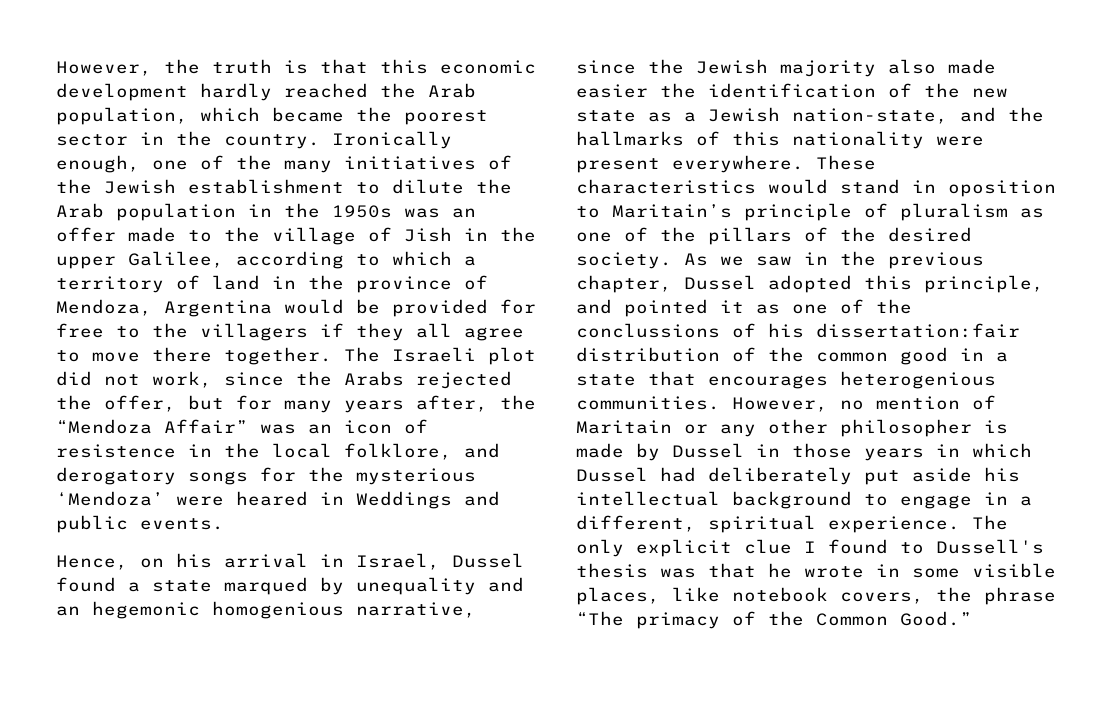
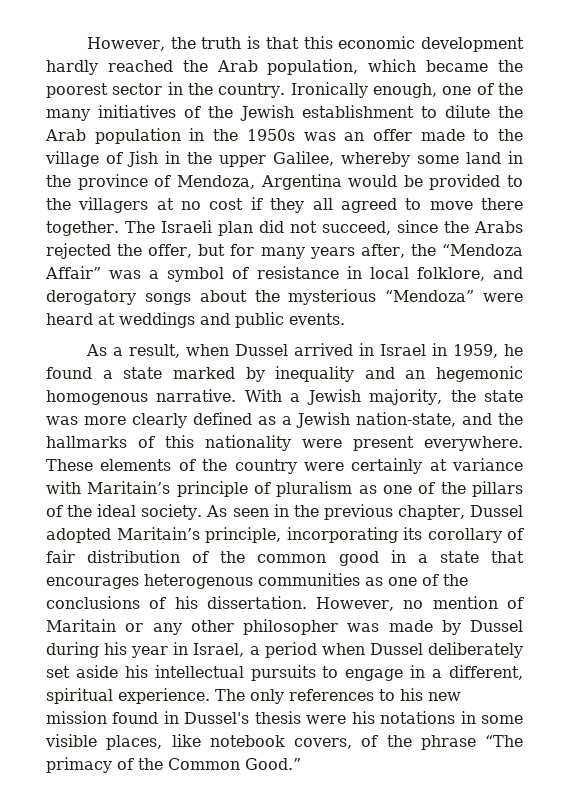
- Ironically enough, one of the many initiatives of the Jewish establishment to dilute the Arab population in the 1950s was an offer made to the village of Jish in the upper Galilee, according to which a territory of land in the province of Mendoza, Argentina would be provided for free to the villagers if they all agree to move there together.
+ Ironically enough, one of the many initiatives of the Jewish establishment to dilute the Arab population in the 1950s was an offer made to the village of Jish in the upper Galilee, whereby some land in the province of Mendoza, Argentina would be provided to the villagers at no cost if they all agreed to move there together.
- The Israeli plot did not work, since the Arabs rejected the offer, but for many years after, the “Mendoza Affair” was an icon of resistence in the local folklore, and derogatory songs for the mysterious ‘Mendoza’ were heared in Weddings and public events.
- Hence, on his arrival in Israel, Dussel found a state marqued by unequality and an hegemonic homogenious narrative, since the Jewish majority also made easier the identification of the new state as a Jewish nation-state, and the hallmarks of this nationality were present everywhere.
+ The Israeli plan did not succeed, since the Arabs rejected the offer, but for many years after, the “Mendoza Affair” was a symbol of resistance in local folklore, and derogatory songs about the mysterious “Mendoza” were heard at weddings and public events.
+ As a result, when Dussel arrived in Israel in 1959, he found a state marked by inequality and an hegemonic homogenous narrative. With a Jewish majority, the state was more clearly defined as a Jewish nation-state, and the hallmarks of this nationality were present everywhere.
- These characteristics would stand in oposition to Maritain’s principle of pluralism as one of the pillars of the desired society.
+ These elements of the country were certainly at variance with Maritain’s principle of pluralism as one of the pillars of the ideal society.
- As we saw in the previous chapter, Dussel adopted this principle, and pointed it as one of the conclussions of his dissertation:fair distribution of the common good in a state that encourages heterogenious communities.
+ As seen in the previous chapter, Dussel adopted Maritain’s principle, incorporating its corollary of fair distribution of the common good in a state that encourages heterogenous communities as one of the conclusions of his dissertation.
- However, no mention of Maritain or any other philosopher is made by Dussel in those years in which Dussel had deliberately put aside his intellectual background to engage in a different, spiritual experience.
+ However, no mention of Maritain or any other philosopher was made by Dussel during his year in Israel, a period when Dussel deliberately set aside his intellectual pursuits to engage in a different, spiritual experience.
- The only explicit clue I found to Dussell's thesis was that he wrote in some visible places, like notebook covers, the phrase “The primacy of the Common Good.”
+ The only references to his new mission found in Dussel's thesis were his notations in some visible places, like notebook covers, of the phrase “The primacy of the Common Good.”

